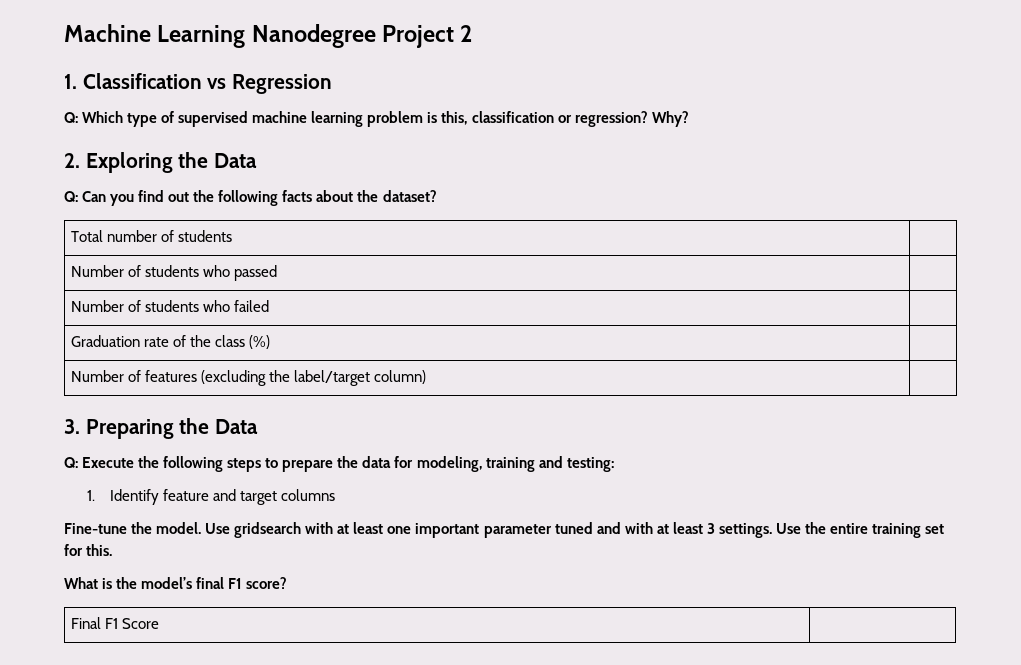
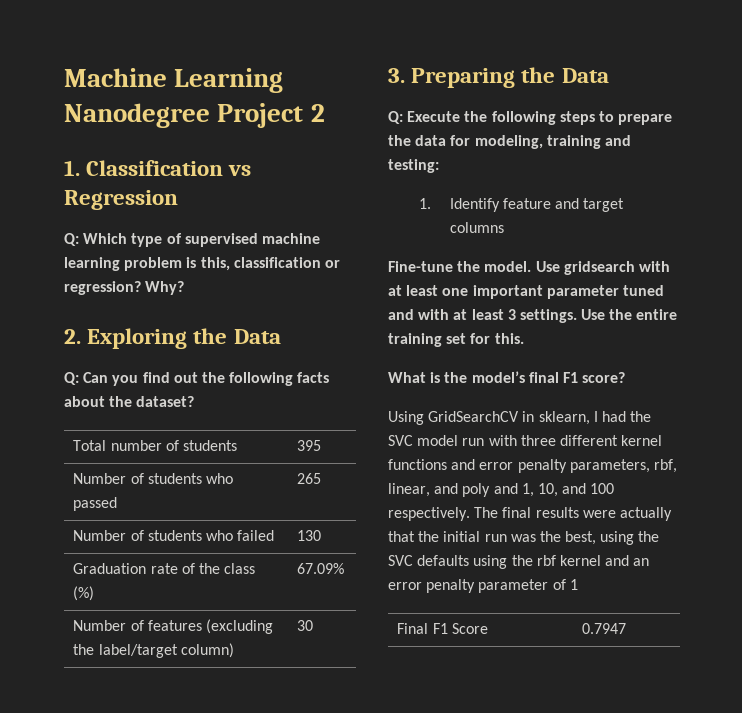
- Total number of students |
+ Total number of students | 395
- Number of students who passed |
+ Number of students who passed | 265
- Number of students who failed |
+ Number of students who failed | 130
- Graduation rate of the class (%) |
+ Graduation rate of the class (%) | 67.09%
- Number of features (excluding the label/target column) |
+ Number of features (excluding the label/target column) | 30
+ Using GridSearchCV in sklearn, I had the SVC model run with three different kernel functions and error penalty parameters, rbf, linear, and poly and 1, 10, and 100 respectively. The final results were actually that the initial run was the best, using the SVC defaults using the rbf kernel and an error penalty parameter of 1
- Final F1 Score |
+ Final F1 Score | 0.7947

